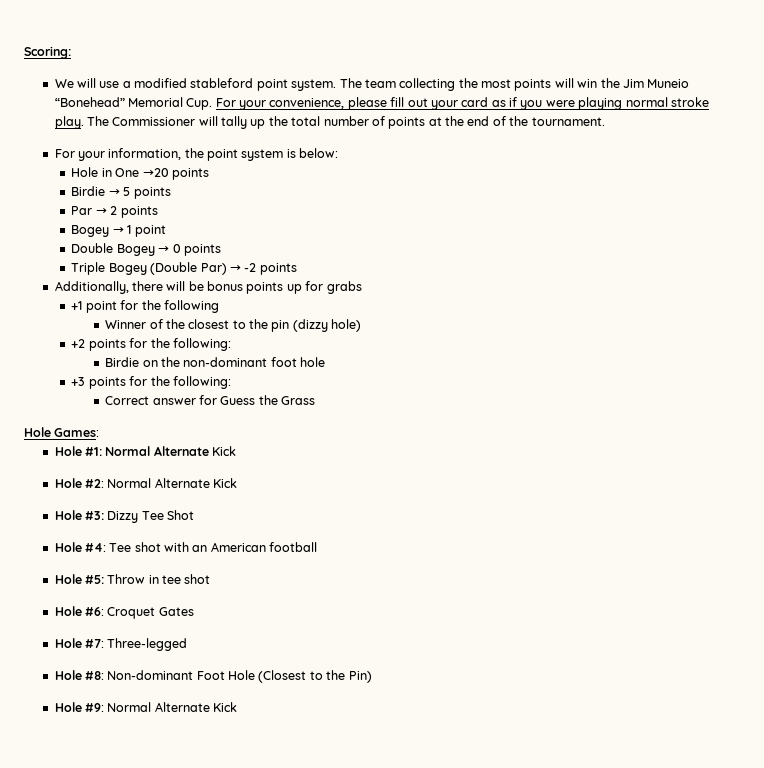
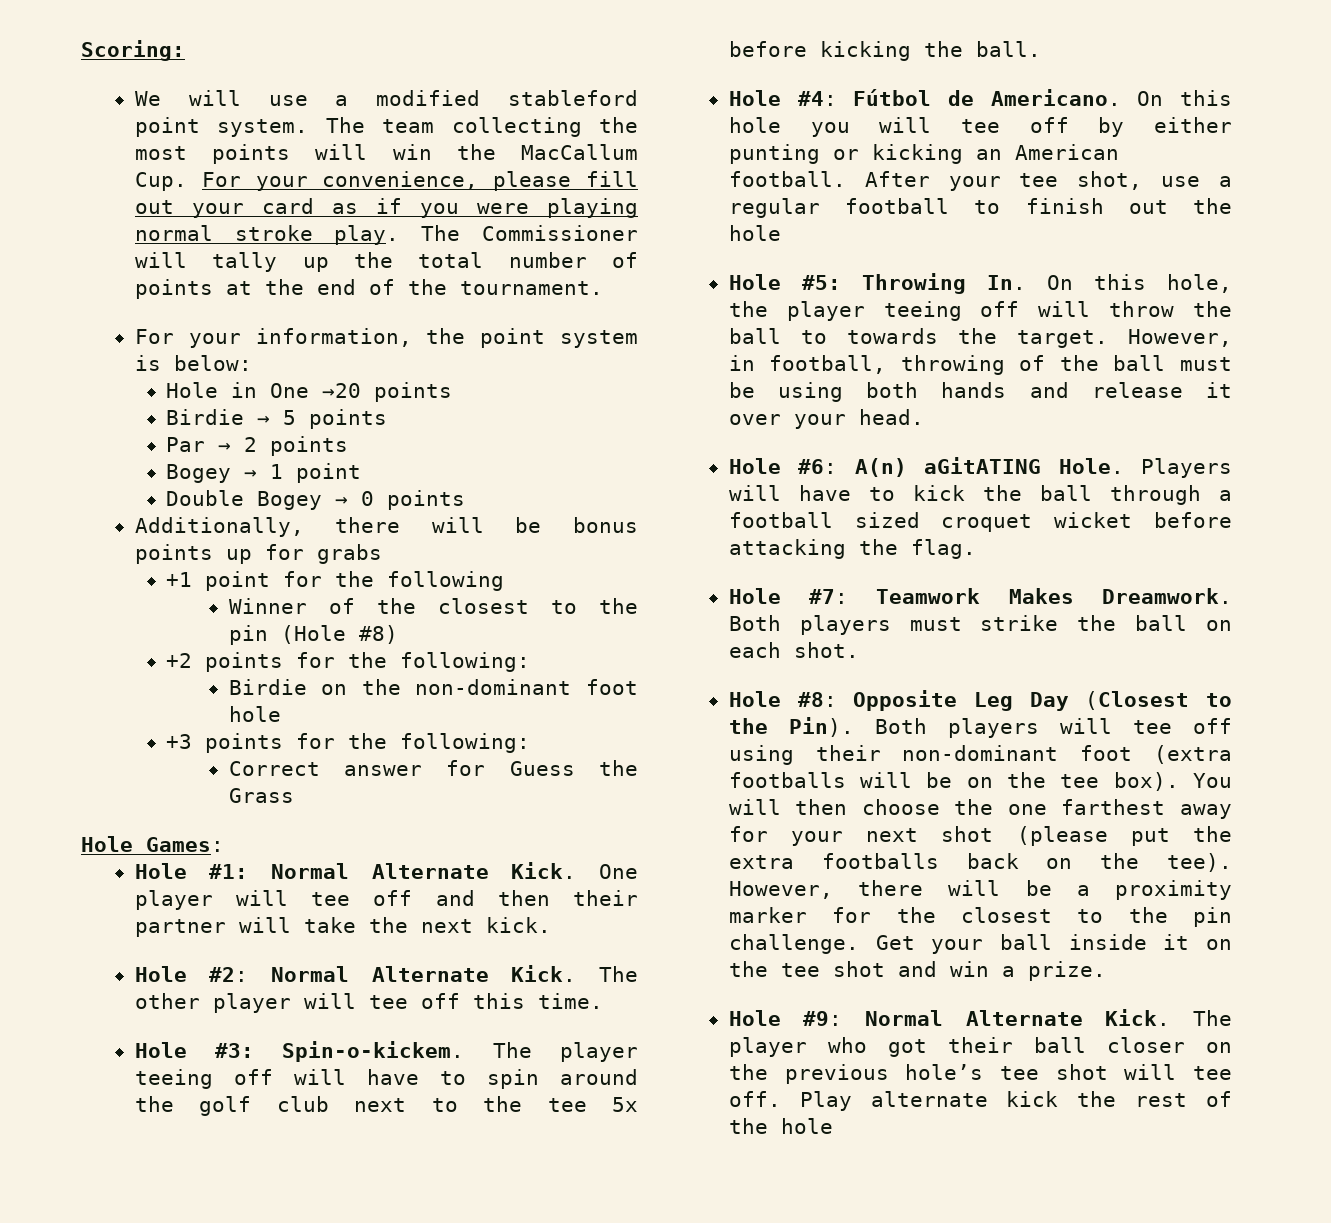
- The team collecting the most points will win the Jim Muneio “Bonehead” Memorial Cup. For your convenience, please fill out your card as if you were playing normal stroke play.
+ The team collecting the most points will win the MacCallum Cup. For your convenience, please fill out your card as if you were playing normal stroke play.
- Triple Bogey (Double Par) → -2 points
- Winner of the closest to the pin (dizzy hole)
+ Winner of the closest to the pin (Hole #8)
- Hole #1: Normal Alternate Kick
- Hole #2: Normal Alternate Kick
- Hole #3: Dizzy Tee Shot
- Hole #4: Tee shot with an American football
- Hole #5: Throw in tee shot
- Hole #6: Croquet Gates
- Hole #7: Three-legged
- Hole #8: Non-dominant Foot Hole (Closest to the Pin)
- Hole #9: Normal Alternate Kick
+ Hole #1: Normal Alternate Kick. One player will tee off and then their partner will take the next kick.
+ Hole #2: Normal Alternate Kick. The other player will tee off this time.
+ Hole #3: Spin-o-kickem. The player teeing off will have to spin around the golf club next to the tee 5x before kicking the ball.
+ Hole #4: Fútbol de Americano. On this hole you will tee off by either punting or kicking an American football. After your tee shot, use a regular football to finish out the hole
+ Hole #5: Throwing In. On this hole, the player teeing off will throw the ball to towards the target. However, in football, throwing of the ball must be using both hands and release it over your head.
+ Hole #6: A(n) aGitATING Hole. Players will have to kick the ball through a football sized croquet wicket before attacking the flag.
+ Hole #7: Teamwork Makes Dreamwork. Both players must strike the ball on each shot.
+ Hole #8: Opposite Leg Day (Closest to the Pin). Both players will tee off using their non-dominant foot (extra footballs will be on the tee box). You will then choose the one farthest away for your next shot (please put the extra footballs back on the tee). However, there will be a proximity marker for the closest to the pin challenge. Get your ball inside it on the tee shot and win a prize.
+ Hole #9: Normal Alternate Kick. The player who got their ball closer on the previous hole’s tee shot will tee off. Play alternate kick the rest of the hole

